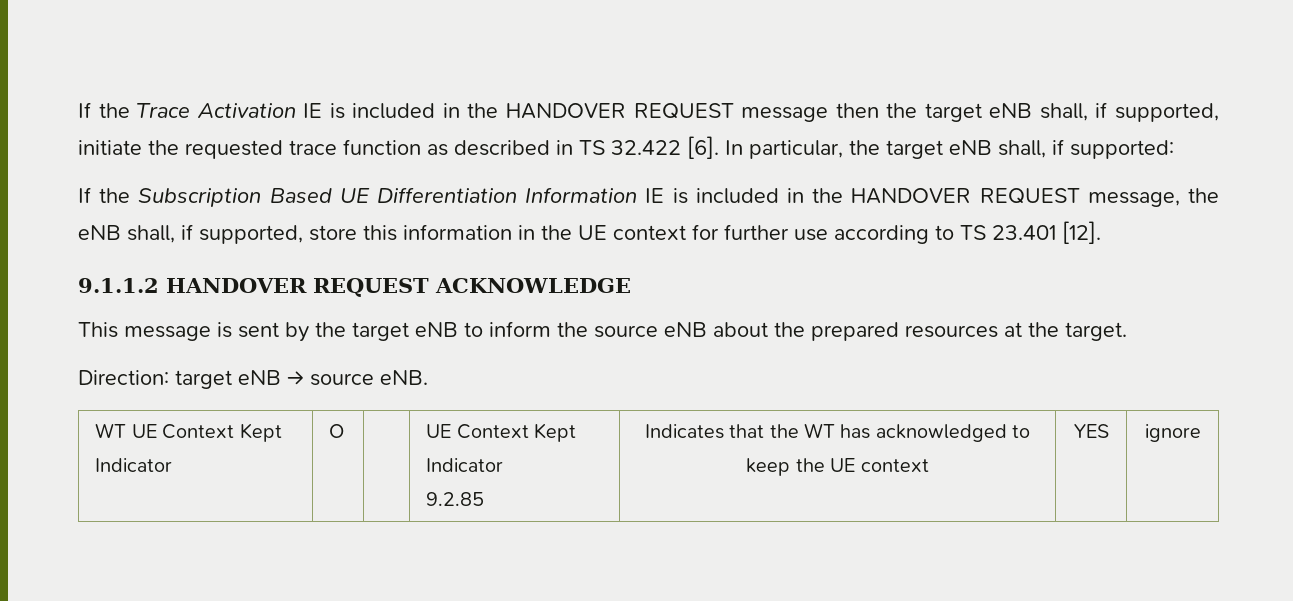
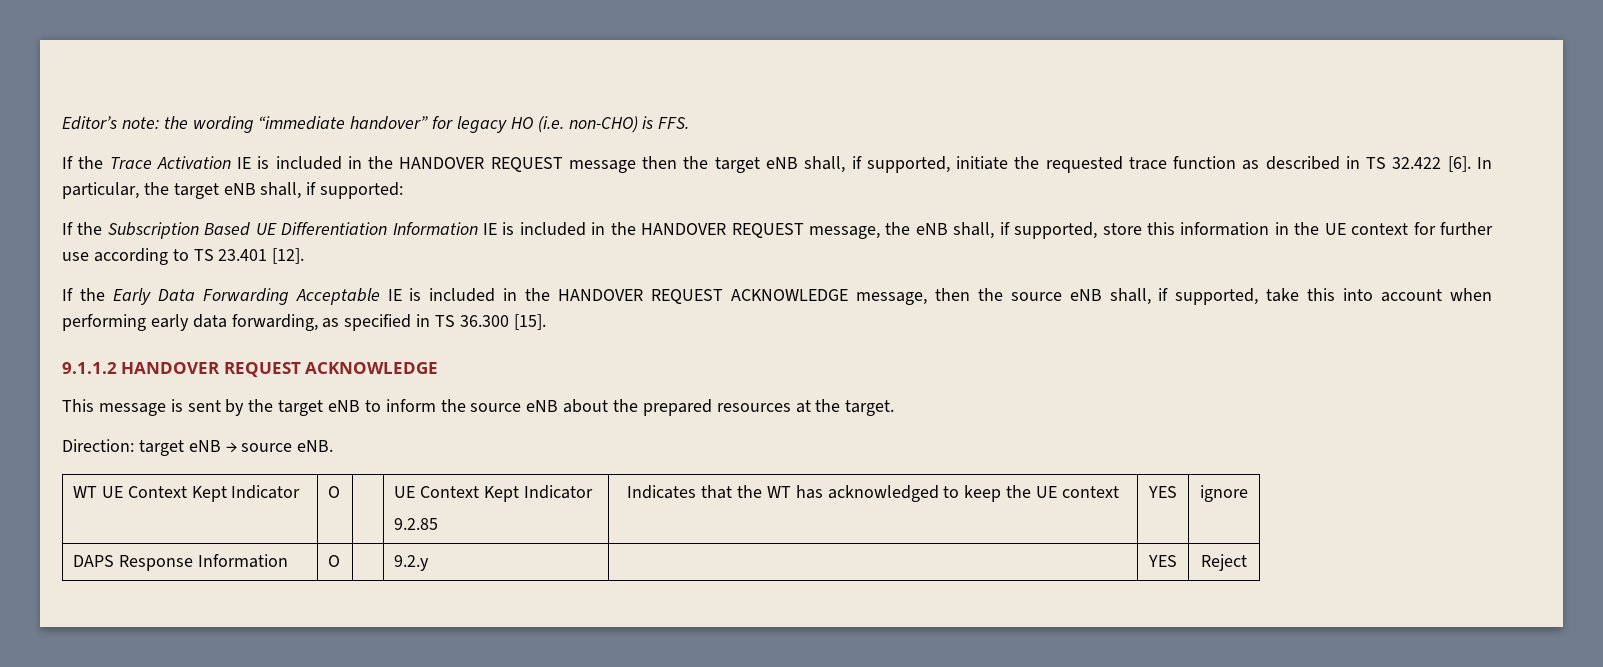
+ Editor’s note: the wording “immediate handover” for legacy HO (i.e. non-CHO) is FFS.
+ If the Early Data Forwarding Acceptable IE is included in the HANDOVER REQUEST ACKNOWLEDGE message, then the source eNB shall, if supported, take this into account when performing early data forwarding, as specified in TS 36.300 [15].
+ DAPS Response Information | O | | 9.2.y | | YES | Reject

